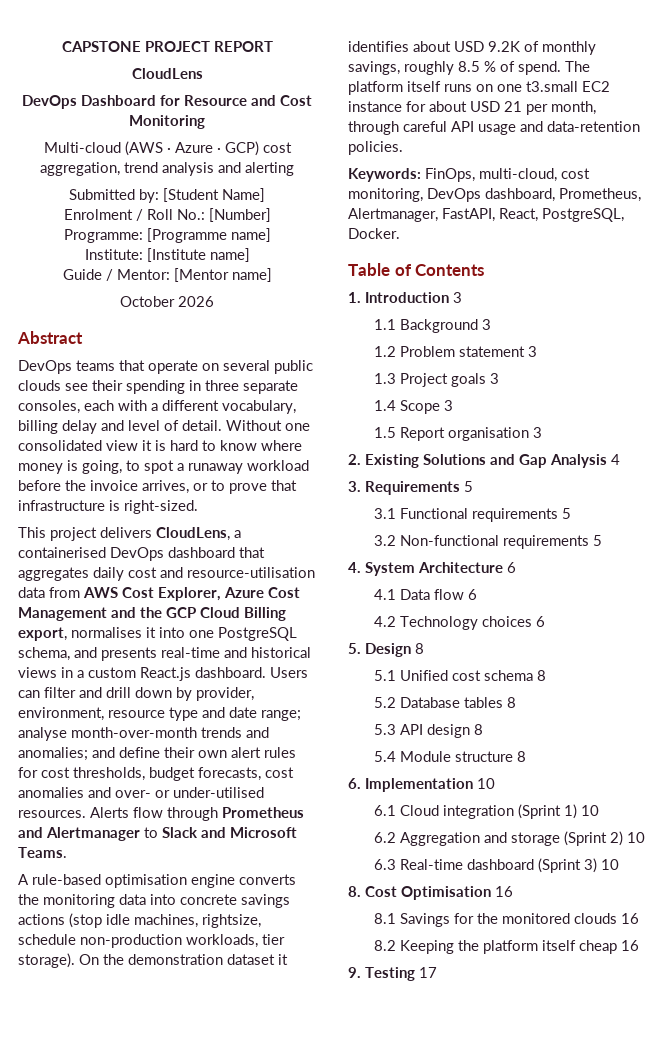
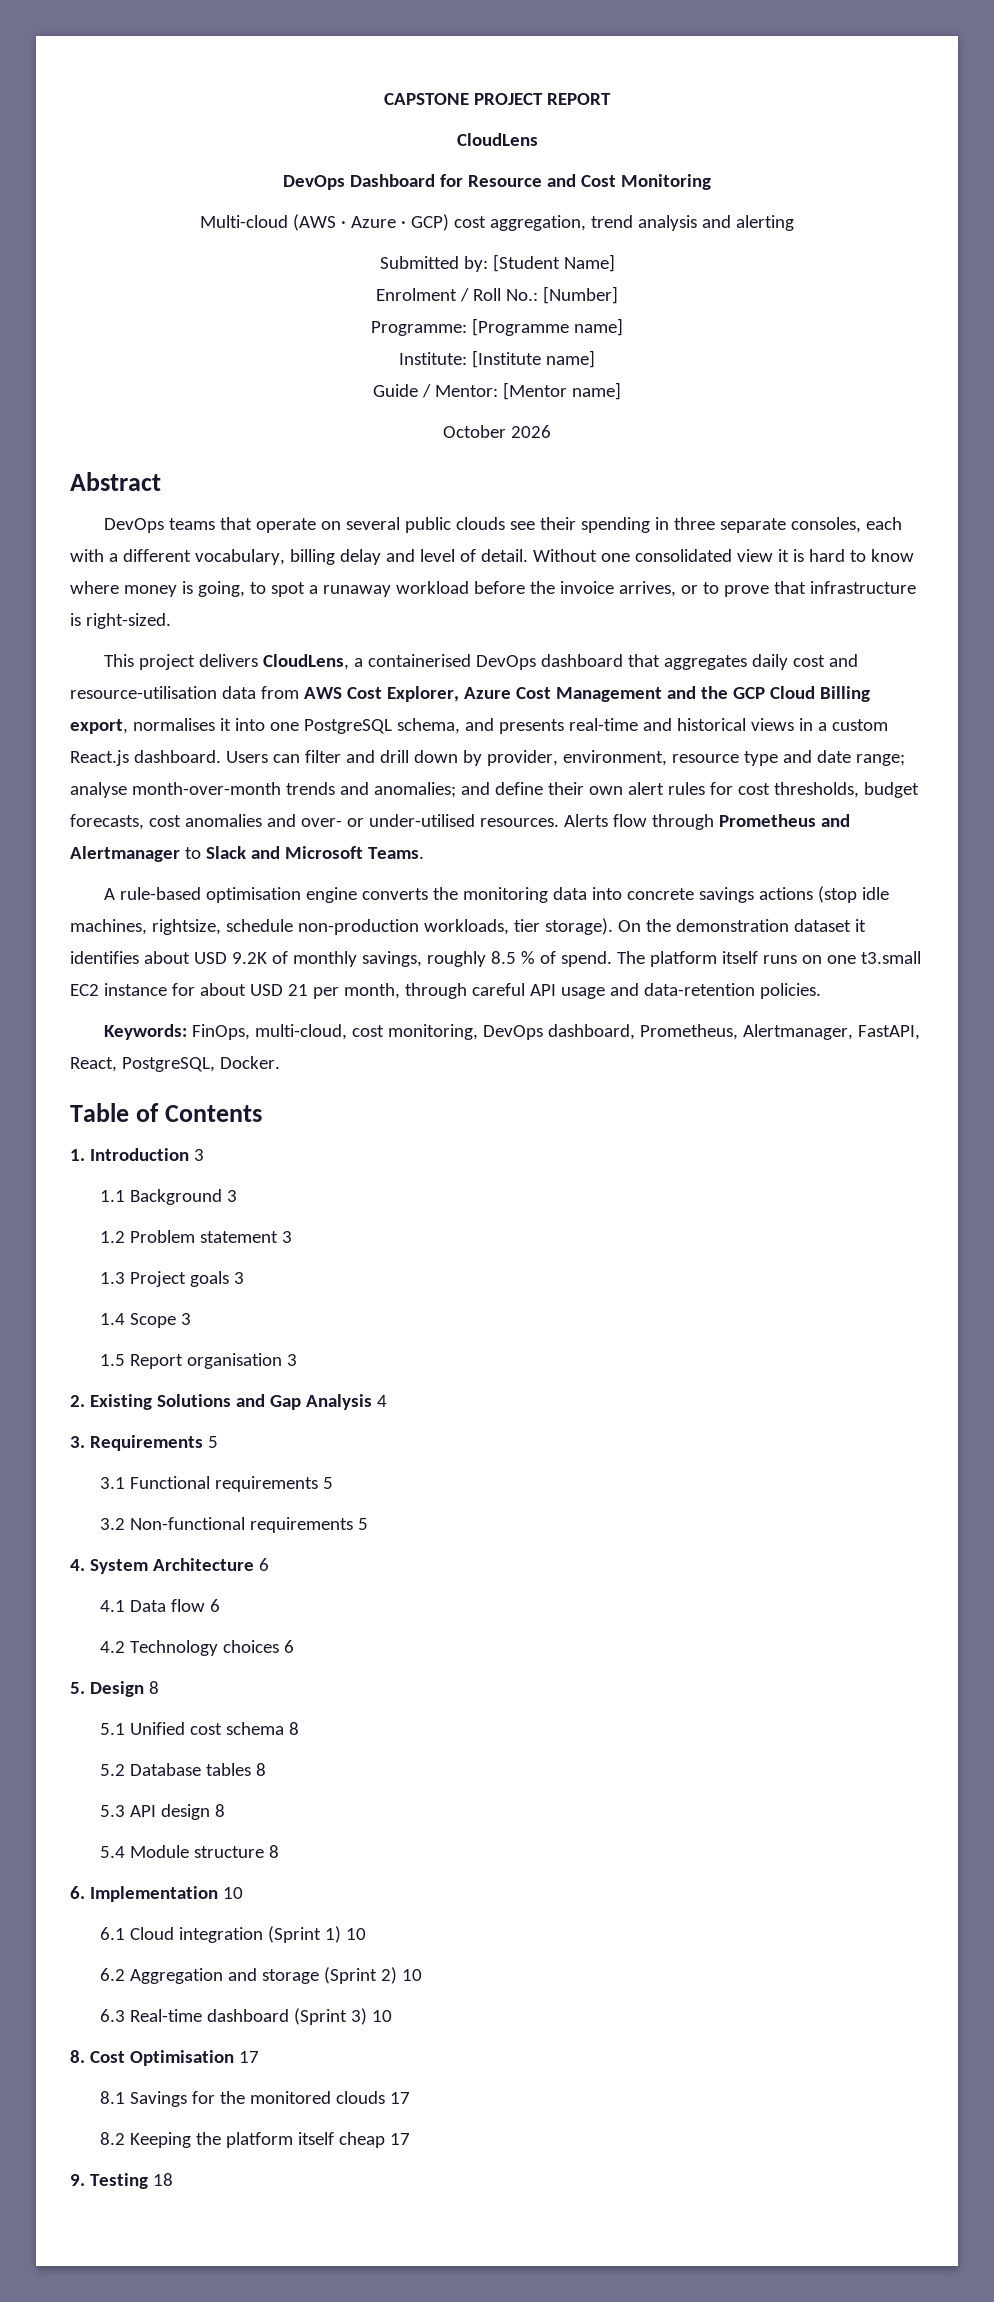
- 8. Cost Optimisation 16
+ 8. Cost Optimisation 17
- 8.1 Savings for the monitored clouds 16
+ 8.1 Savings for the monitored clouds 17
- 8.2 Keeping the platform itself cheap 16
+ 8.2 Keeping the platform itself cheap 17
- 9. Testing 17
+ 9. Testing 18

